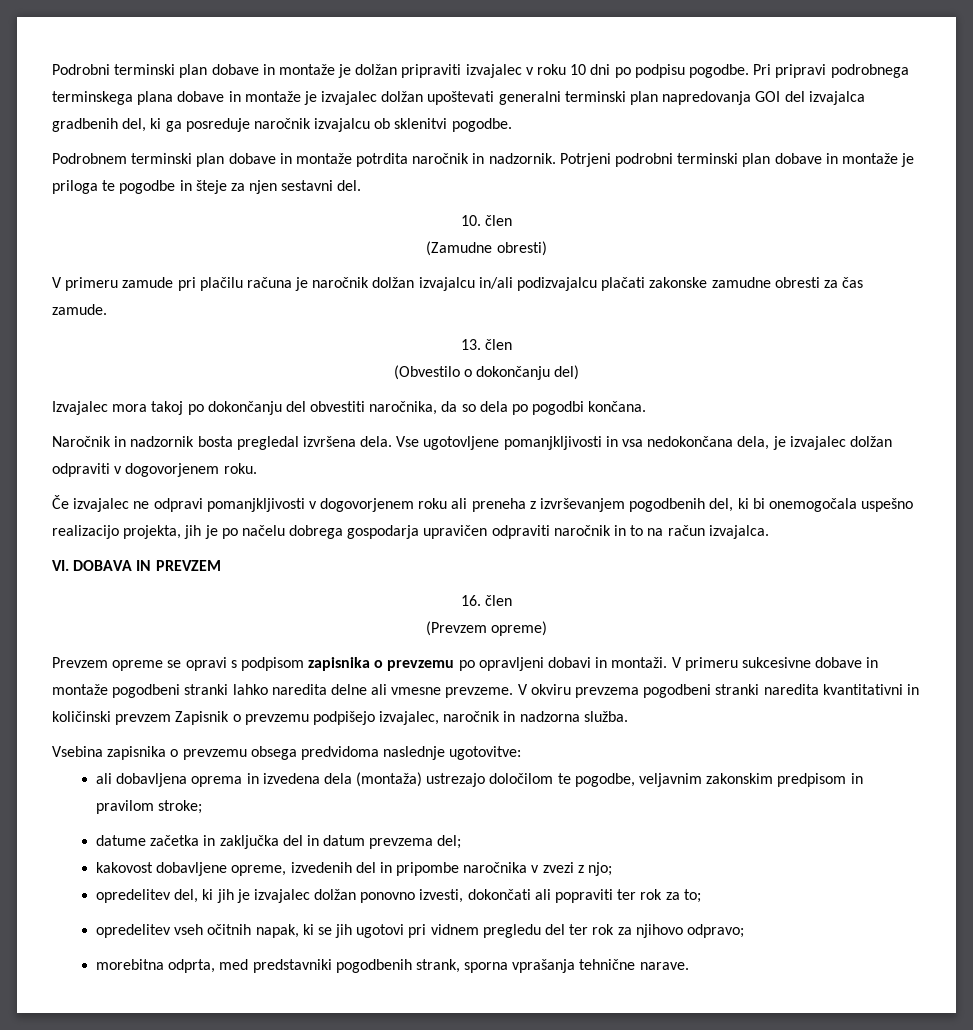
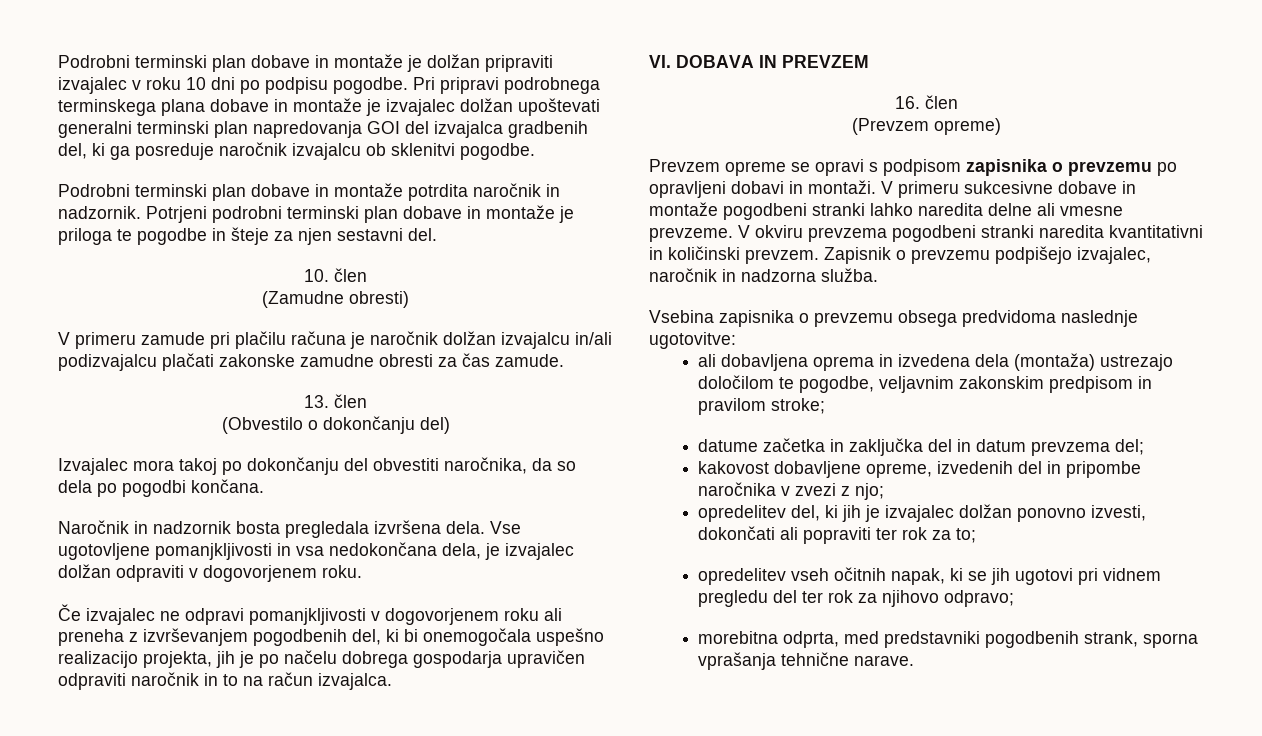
- Podrobnem terminski plan dobave in montaže potrdita naročnik in nadzornik.
+ Podrobni terminski plan dobave in montaže potrdita naročnik in nadzornik.
- Naročnik in nadzornik bosta pregledal izvršena dela.
+ Naročnik in nadzornik bosta pregledala izvršena dela.
- V okviru prevzema pogodbeni stranki naredita kvantitativni in količinski prevzem Zapisnik o prevzemu podpišejo izvajalec, naročnik in nadzorna služba.
+ V okviru prevzema pogodbeni stranki naredita kvantitativni in količinski prevzem. Zapisnik o prevzemu podpišejo izvajalec, naročnik in nadzorna služba.

